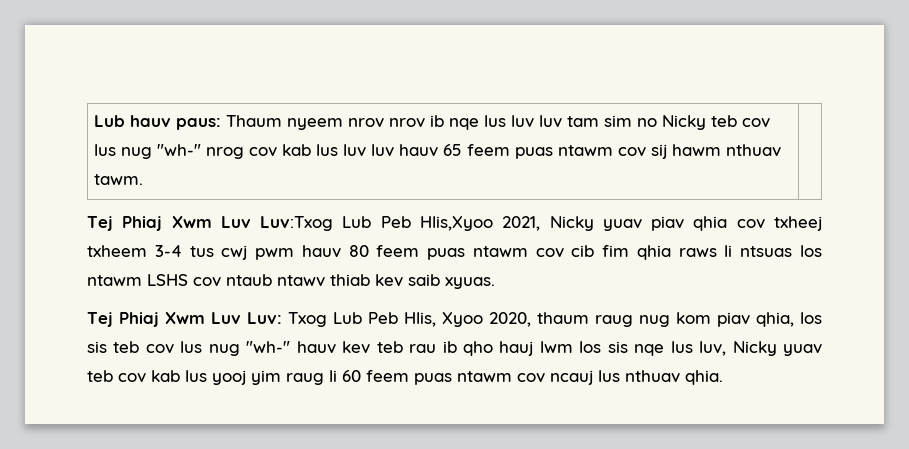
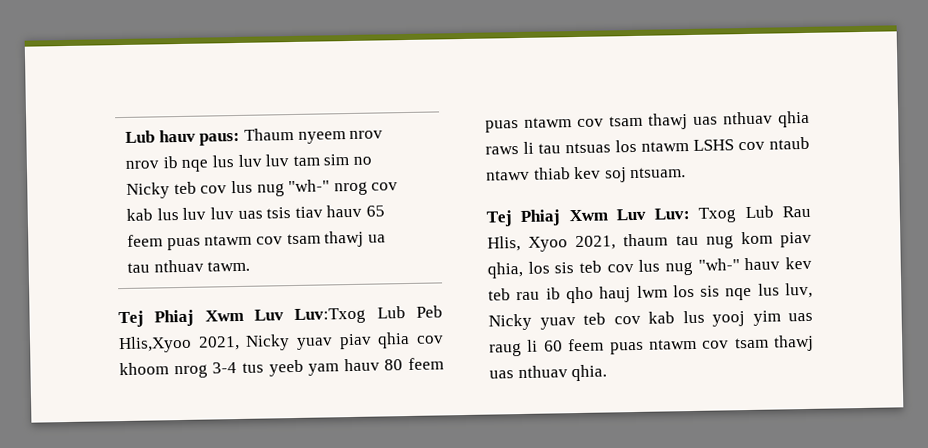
- Lub hauv paus: Thaum nyeem nrov nrov ib nqe lus luv luv tam sim no Nicky teb cov lus nug "wh-" nrog cov kab lus luv luv hauv 65 feem puas ntawm cov sij hawm nthuav tawm.
+ Lub hauv paus: Thaum nyeem nrov nrov ib nqe lus luv luv tam sim no Nicky teb cov lus nug "wh-" nrog cov kab lus luv luv uas tsis tiav hauv 65 feem puas ntawm cov tsam thawj ua tau nthuav tawm.
- Tej Phiaj Xwm Luv Luv:Txog Lub Peb Hlis,Xyoo 2021, Nicky yuav piav qhia cov txheej txheem 3-4 tus cwj pwm hauv 80 feem puas ntawm cov cib fim qhia raws li ntsuas los ntawm LSHS cov ntaub ntawv thiab kev saib xyuas.
+ Tej Phiaj Xwm Luv Luv:Txog Lub Peb Hlis,Xyoo 2021, Nicky yuav piav qhia cov khoom nrog 3-4 tus yeeb yam hauv 80 feem puas ntawm cov tsam thawj uas nthuav qhia raws li tau ntsuas los ntawm LSHS cov ntaub ntawv thiab kev soj ntsuam.
- Tej Phiaj Xwm Luv Luv: Txog Lub Peb Hlis, Xyoo 2020, thaum raug nug kom piav qhia, los sis teb cov lus nug "wh-" hauv kev teb rau ib qho hauj lwm los sis nqe lus luv, Nicky yuav teb cov kab lus yooj yim raug li 60 feem puas ntawm cov ncauj lus nthuav qhia.
+ Tej Phiaj Xwm Luv Luv: Txog Lub Rau Hlis, Xyoo 2021, thaum tau nug kom piav qhia, los sis teb cov lus nug "wh-" hauv kev teb rau ib qho hauj lwm los sis nqe lus luv, Nicky yuav teb cov kab lus yooj yim uas raug li 60 feem puas ntawm cov tsam thawj uas nthuav qhia.

